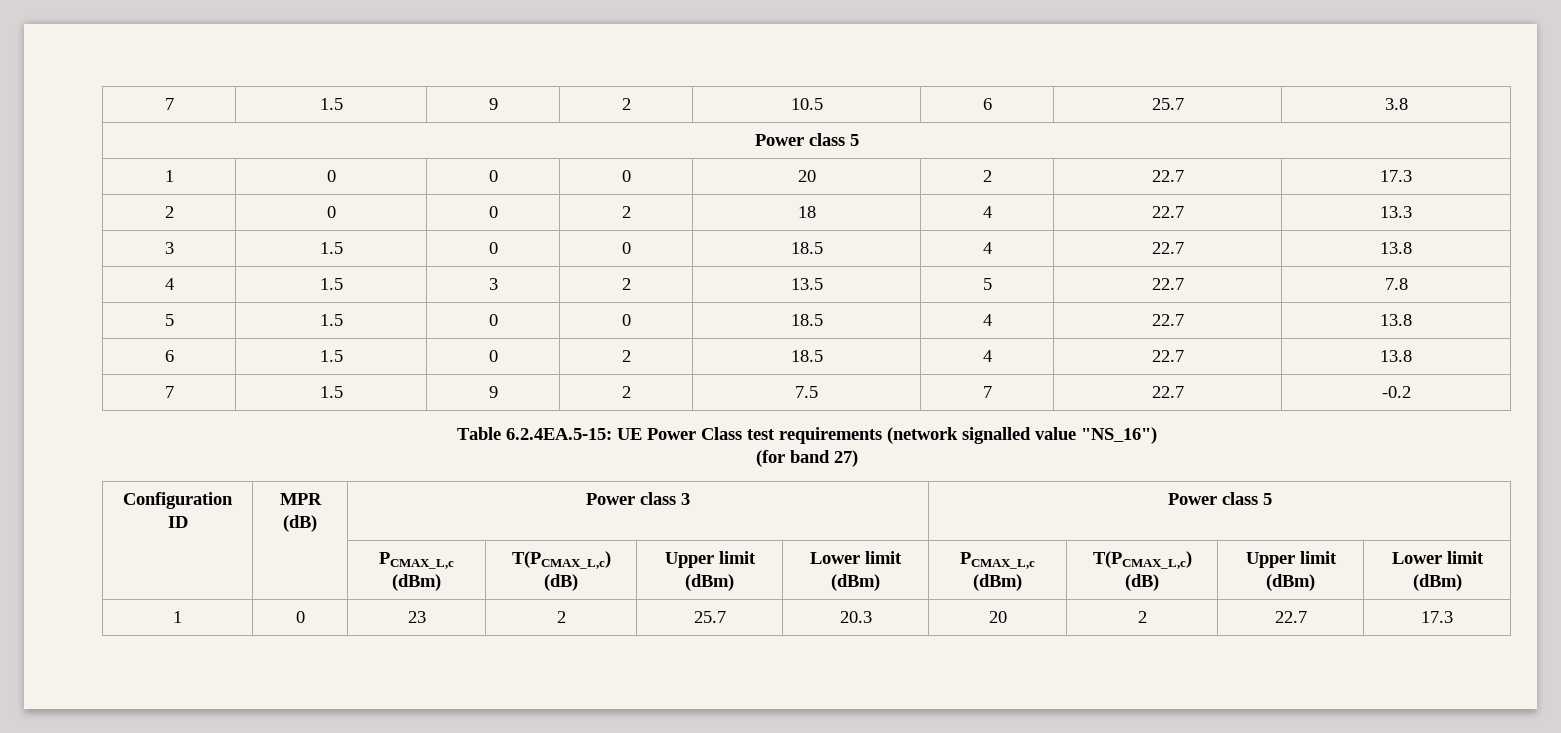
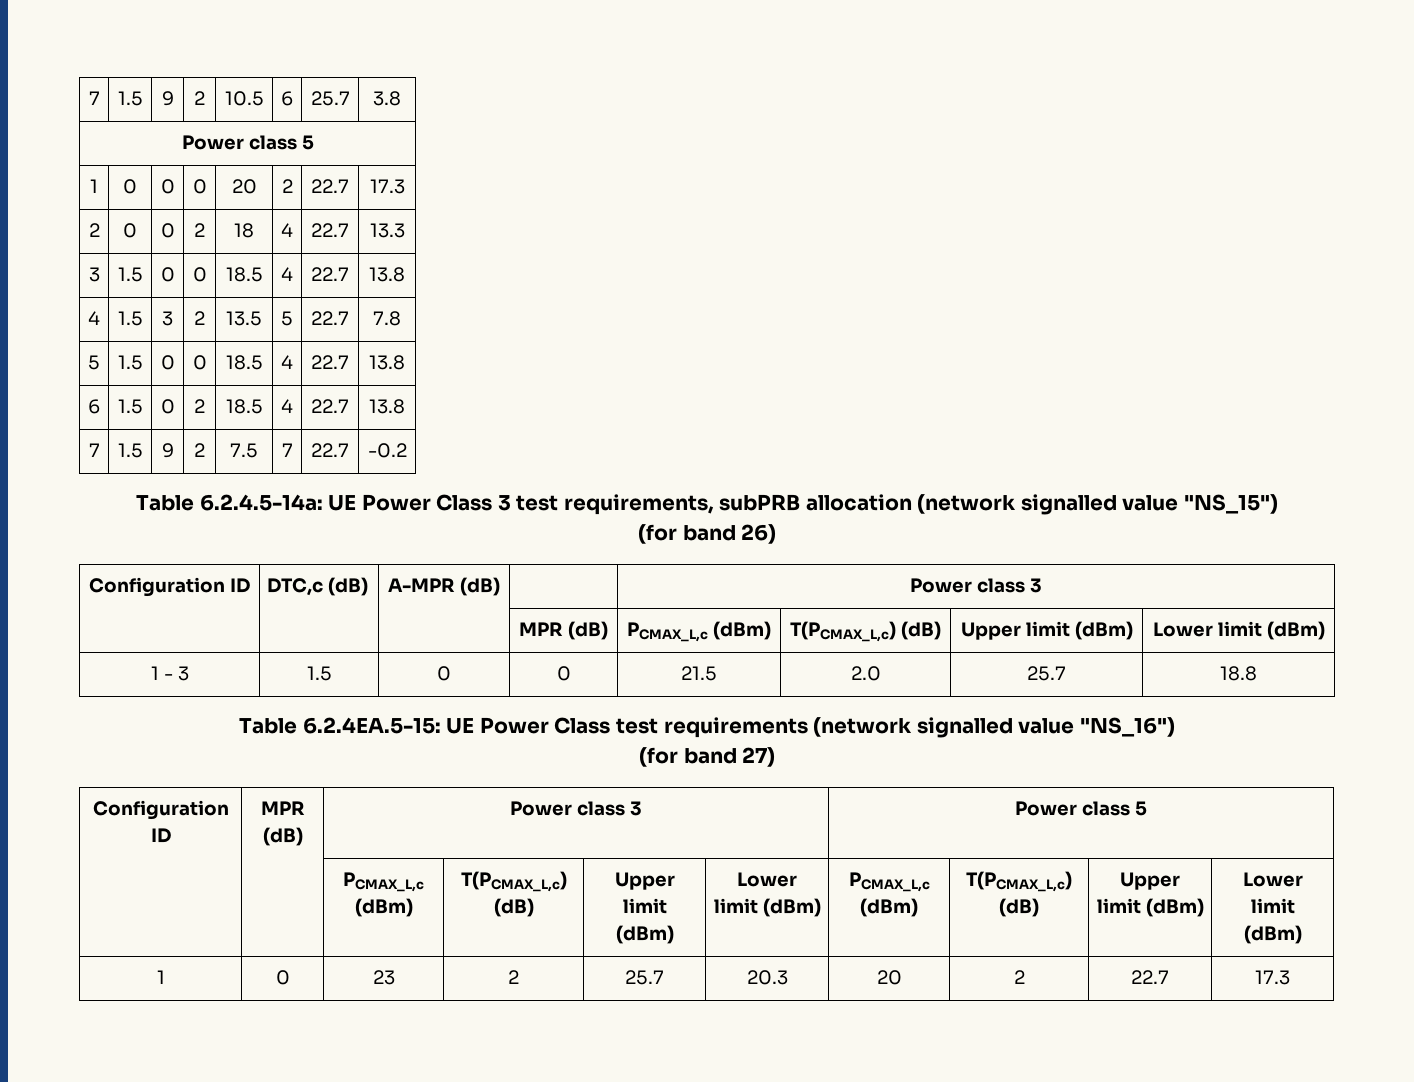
+ Table 6.2.4.5-14a: UE Power Class 3 test requirements, subPRB allocation (network signalled value "NS_15")
+ (for band 26)
+ Configuration ID | DTC,c (dB) | A-MPR (dB) | | Power class 3
+ | | | MPR (dB) | PCMAX_L,c (dBm) | T(PCMAX_L,c) (dB) | Upper limit (dBm) | Lower limit (dBm)
+ 1 - 3 | 1.5 | 0 | 0 | 21.5 | 2.0 | 25.7 | 18.8

